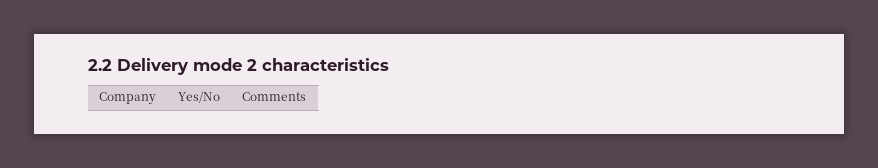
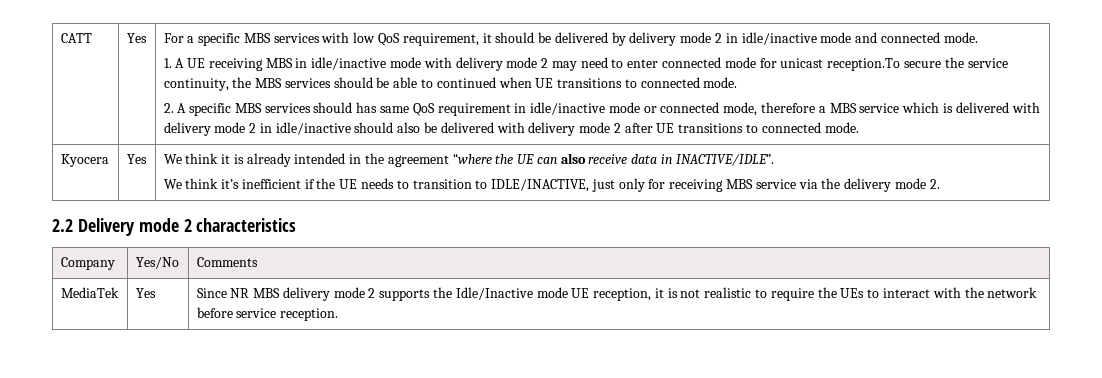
+ CATT | Yes | For a specific MBS services with low QoS requirement, it should be delivered by delivery mode 2 in idle/inactive mode and connected mode.
+ 1. A UE receiving MBS in idle/inactive mode with delivery mode 2 may need to enter connected mode for unicast reception.To secure the service continuity, the MBS services should be able to continued when UE transitions to connected mode.
+ 2. A specific MBS services should has same QoS requirement in idle/inactive mode or connected mode, therefore a MBS service which is delivered with delivery mode 2 in idle/inactive should also be delivered with delivery mode 2 after UE transitions to connected mode.
+ Kyocera | Yes | We think it is already intended in the agreement “where the UE can also receive data in INACTIVE/IDLE”.
+ We think it’s inefficient if the UE needs to transition to IDLE/INACTIVE, just only for receiving MBS service via the delivery mode 2.
+ MediaTek | Yes | Since NR MBS delivery mode 2 supports the Idle/Inactive mode UE reception, it is not realistic to require the UEs to interact with the network before service reception.

